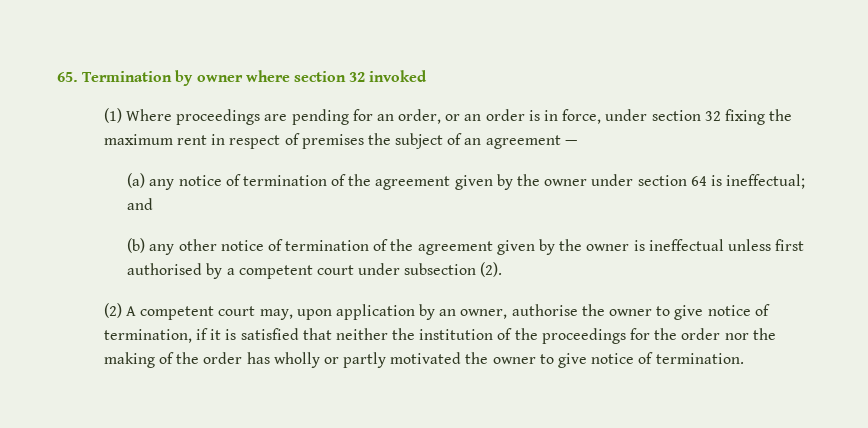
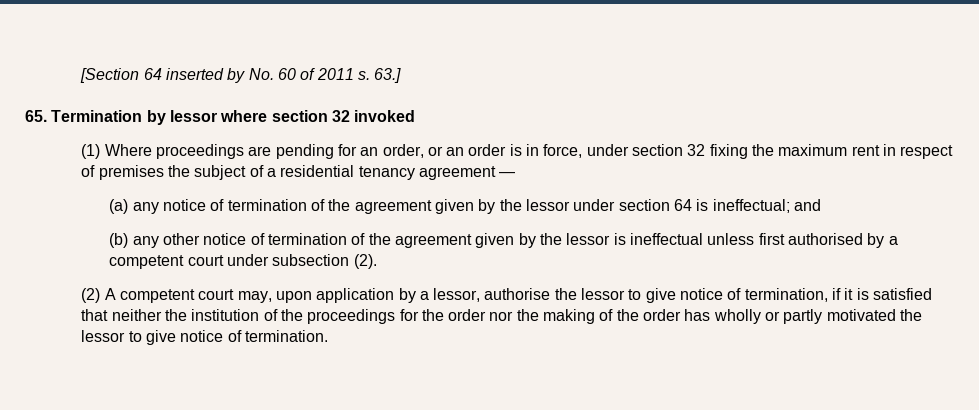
+ [Section 64 inserted by No. 60 of 2011 s. 63.]
- 65. Termination by owner where section 32 invoked
+ 65. Termination by lessor where section 32 invoked
- (1) Where proceedings are pending for an order, or an order is in force, under section 32 fixing the maximum rent in respect of premises the subject of an agreement —
+ (1) Where proceedings are pending for an order, or an order is in force, under section 32 fixing the maximum rent in respect of premises the subject of a residential tenancy agreement —
- (a) any notice of termination of the agreement given by the owner under section 64 is ineffectual; and
+ (a) any notice of termination of the agreement given by the lessor under section 64 is ineffectual; and
- (b) any other notice of termination of the agreement given by the owner is ineffectual unless first authorised by a competent court under subsection (2).
+ (b) any other notice of termination of the agreement given by the lessor is ineffectual unless first authorised by a competent court under subsection (2).
- (2) A competent court may, upon application by an owner, authorise the owner to give notice of termination, if it is satisfied that neither the institution of the proceedings for the order nor the making of the order has wholly or partly motivated the owner to give notice of termination.
+ (2) A competent court may, upon application by a lessor, authorise the lessor to give notice of termination, if it is satisfied that neither the institution of the proceedings for the order nor the making of the order has wholly or partly motivated the lessor to give notice of termination.

